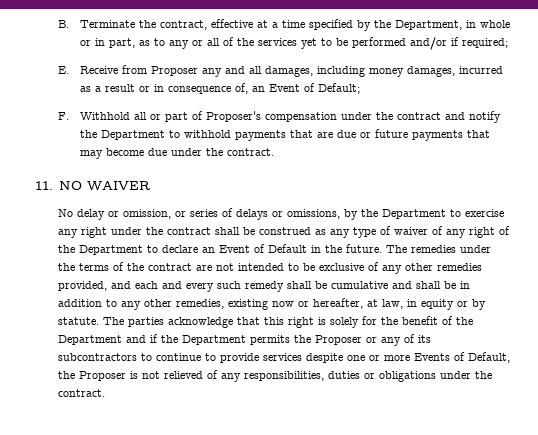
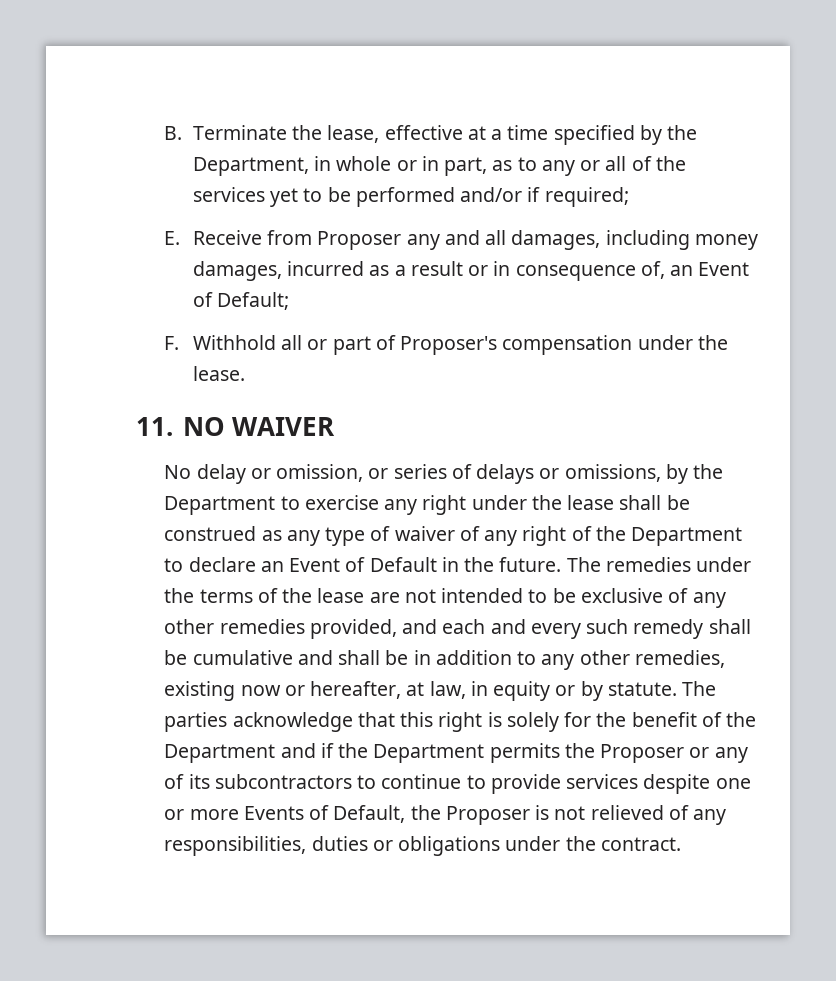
- B. Terminate the contract, effective at a time specified by the Department, in whole or in part, as to any or all of the services yet to be performed and/or if required;
+ B. Terminate the lease, effective at a time specified by the Department, in whole or in part, as to any or all of the services yet to be performed and/or if required;
- F. Withhold all or part of Proposer's compensation under the contract and notify the Department to withhold payments that are due or future payments that may become due under the contract.
+ F. Withhold all or part of Proposer's compensation under the lease.
- No delay or omission, or series of delays or omissions, by the Department to exercise any right under the contract shall be construed as any type of waiver of any right of the Department to declare an Event of Default in the future.
+ No delay or omission, or series of delays or omissions, by the Department to exercise any right under the lease shall be construed as any type of waiver of any right of the Department to declare an Event of Default in the future.
- The remedies under the terms of the contract are not intended to be exclusive of any other remedies provided, and each and every such remedy shall be cumulative and shall be in addition to any other remedies, existing now or hereafter, at law, in equity or by statute.
+ The remedies under the terms of the lease are not intended to be exclusive of any other remedies provided, and each and every such remedy shall be cumulative and shall be in addition to any other remedies, existing now or hereafter, at law, in equity or by statute.

